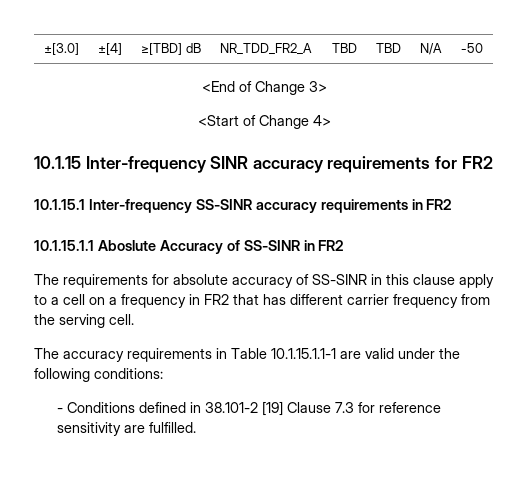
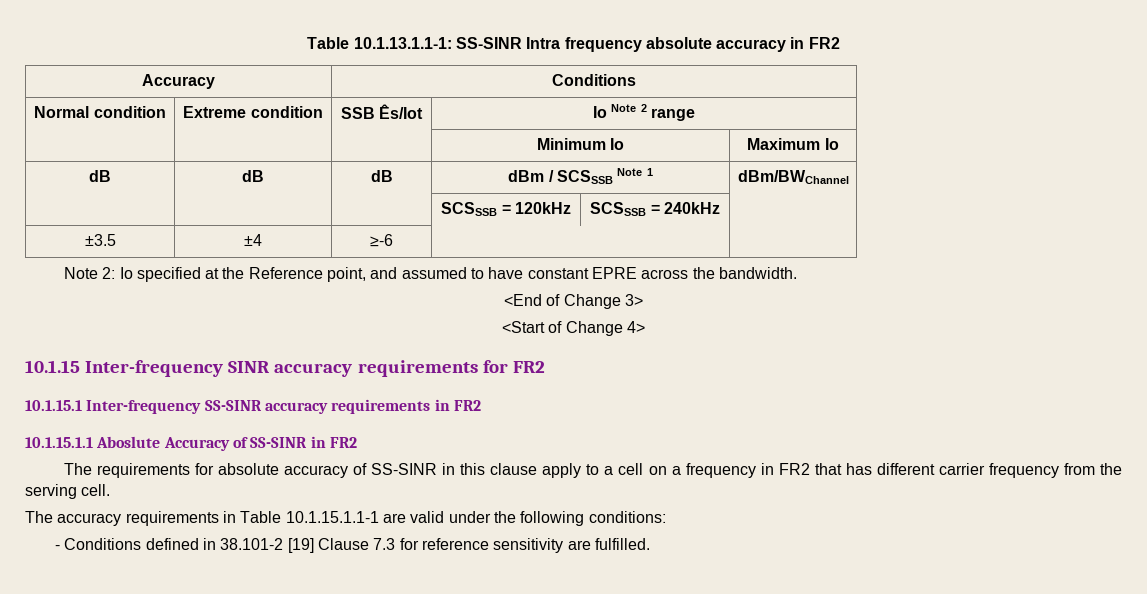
- ±[3.0] | ±[4] | ≥[TBD] dB | NR_TDD_FR2_A | TBD | TBD | N/A | -50
+ Table 10.1.13.1.1-1: SS-SINR Intra frequency absolute accuracy in FR2
+ Accuracy | Conditions
+ Normal condition | Extreme condition | SSB Ês/Iot | Io Note 2 range
+ | | | Minimum Io | Maximum Io
+ dB | dB | dB | dBm / SCSSSB Note 1 | dBm/BWChannel
+ | | | SCSSSB = 120kHz | SCSSSB = 240kHz |
+ ±3.5 | ±4 | ≥-6 | |
+ Note 2: Io specified at the Reference point, and assumed to have constant EPRE across the bandwidth.

